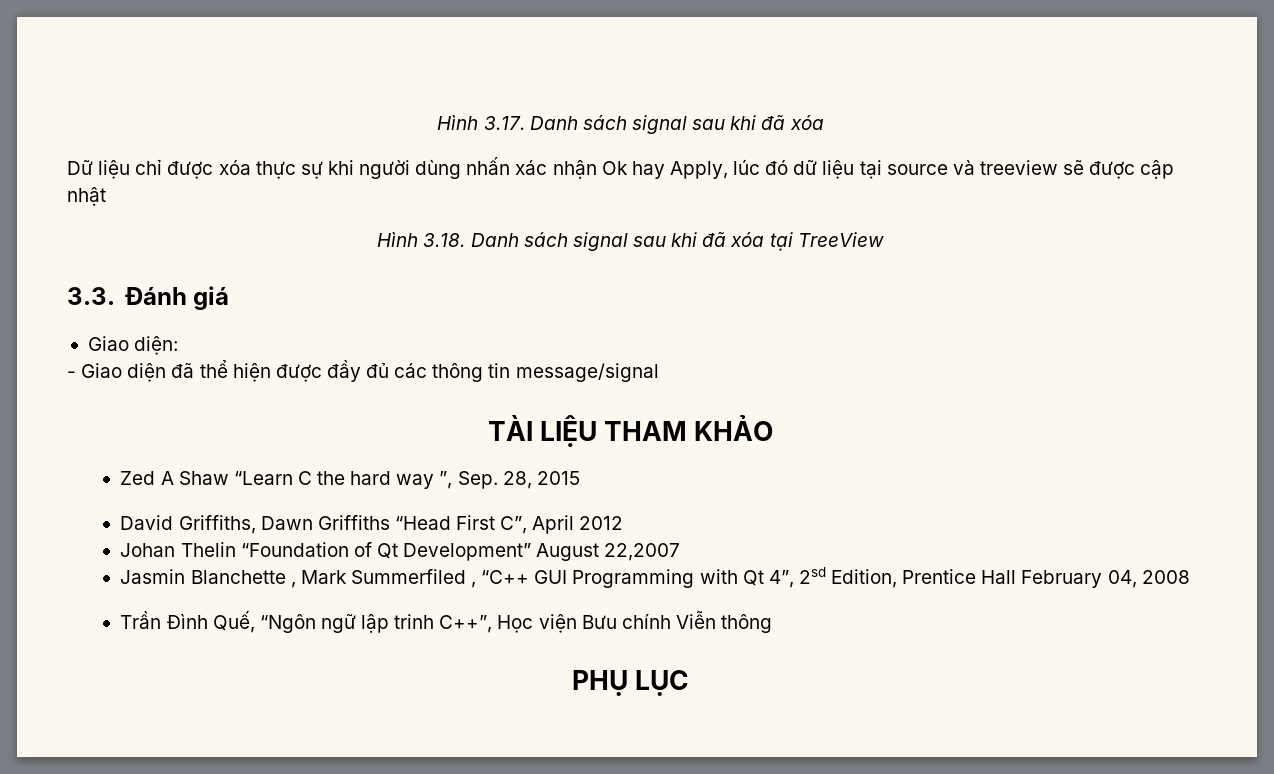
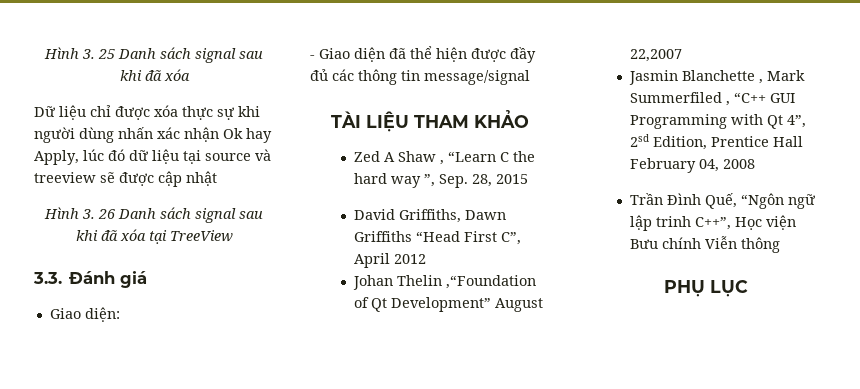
- Hình 3.17. Danh sách signal sau khi đã xóa
+ Hình 3. 25 Danh sách signal sau khi đã xóa
- Hình 3.18. Danh sách signal sau khi đã xóa tại TreeView
+ Hình 3. 26 Danh sách signal sau khi đã xóa tại TreeView
- Zed A Shaw “Learn C the hard way ”, Sep. 28, 2015
+ Zed A Shaw , “Learn C the hard way ”, Sep. 28, 2015
- Johan Thelin “Foundation of Qt Development” August 22,2007
+ Johan Thelin ,“Foundation of Qt Development” August 22,2007

